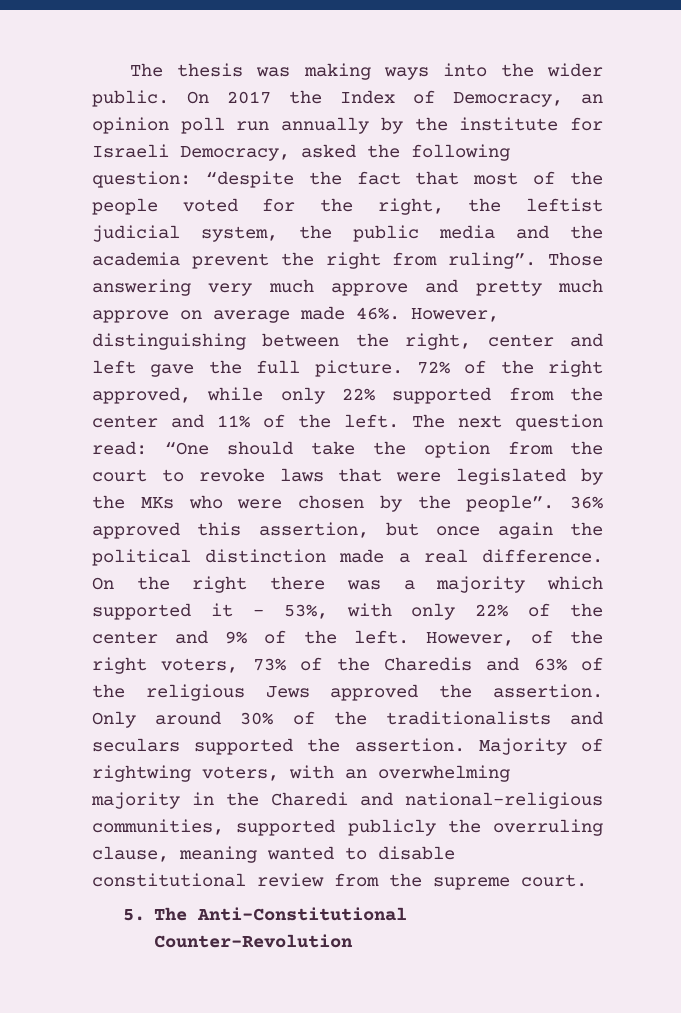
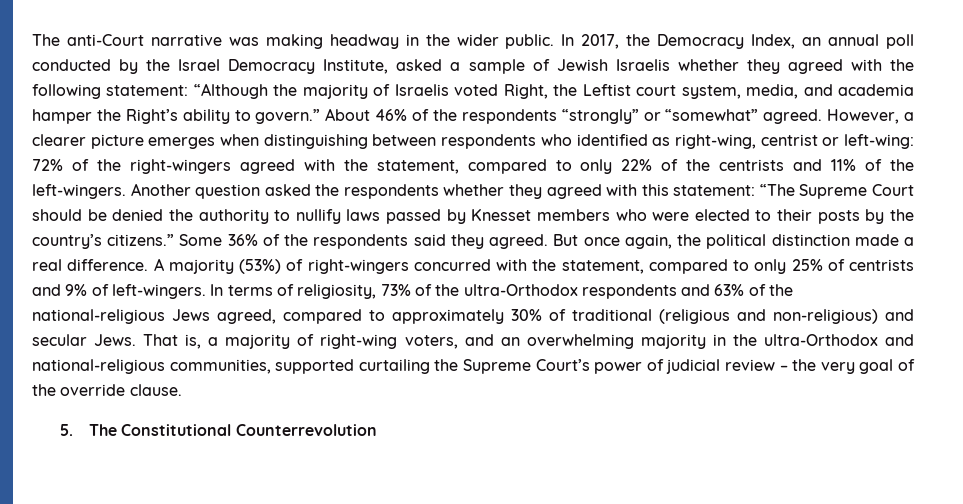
- The thesis was making ways into the wider public. On 2017 the Index of Democracy, an opinion poll run annually by the institute for Israeli Democracy, asked the following question: “despite the fact that most of the people voted for the right, the leftist judicial system, the public media and the academia prevent the right from ruling”. Those answering very much approve and pretty much approve on average made 46%. However, distinguishing between the right, center and left gave the full picture. 72% of the right approved, while only 22% supported from the center and 11% of the left. The next question read: “One should take the option from the court to revoke laws that were legislated by the MKs who were chosen by the people”. 36% approved this assertion, but once again the political distinction made a real difference.
+ The anti-Court narrative was making headway in the wider public. In 2017, the Democracy Index, an annual poll conducted by the Israel Democracy Institute, asked a sample of Jewish Israelis whether they agreed with the following statement: “Although the majority of Israelis voted Right, the Leftist court system, media, and academia hamper the Right’s ability to govern.” About 46% of the respondents “strongly” or “somewhat” agreed. However, a clearer picture emerges when distinguishing between respondents who identified as right-wing, centrist or left-wing: 72% of the right-wingers agreed with the statement, compared to only 22% of the centrists and 11% of the left-wingers. Another question asked the respondents whether they agreed with this statement: “The Supreme Court should be denied the authority to nullify laws passed by Knesset members who were elected to their posts by the country’s citizens.” Some 36% of the respondents said they agreed. But once again, the political distinction made a real difference.
- On the right there was a majority which supported it – 53%, with only 22% of the center and 9% of the left. However, of the right voters, 73% of the Charedis and 63% of the religious Jews approved the assertion. Only around 30% of the traditionalists and seculars supported the assertion. Majority of rightwing voters, with an overwhelming majority in the Charedi and national-religious communities, supported publicly the overruling clause, meaning wanted to disable constitutional review from the supreme court.
+ A majority (53%) of right-wingers concurred with the statement, compared to only 25% of centrists and 9% of left-wingers. In terms of religiosity, 73% of the ultra-Orthodox respondents and 63% of the national-religious Jews agreed, compared to approximately 30% of traditional (religious and non-religious) and secular Jews. That is, a majority of right-wing voters, and an overwhelming majority in the ultra-Orthodox and national-religious communities, supported curtailing the Supreme Court’s power of judicial review – the very goal of the override clause.
- 5. The Anti-Constitutional Counter-Revolution
+ 5. The Constitutional Counterrevolution

